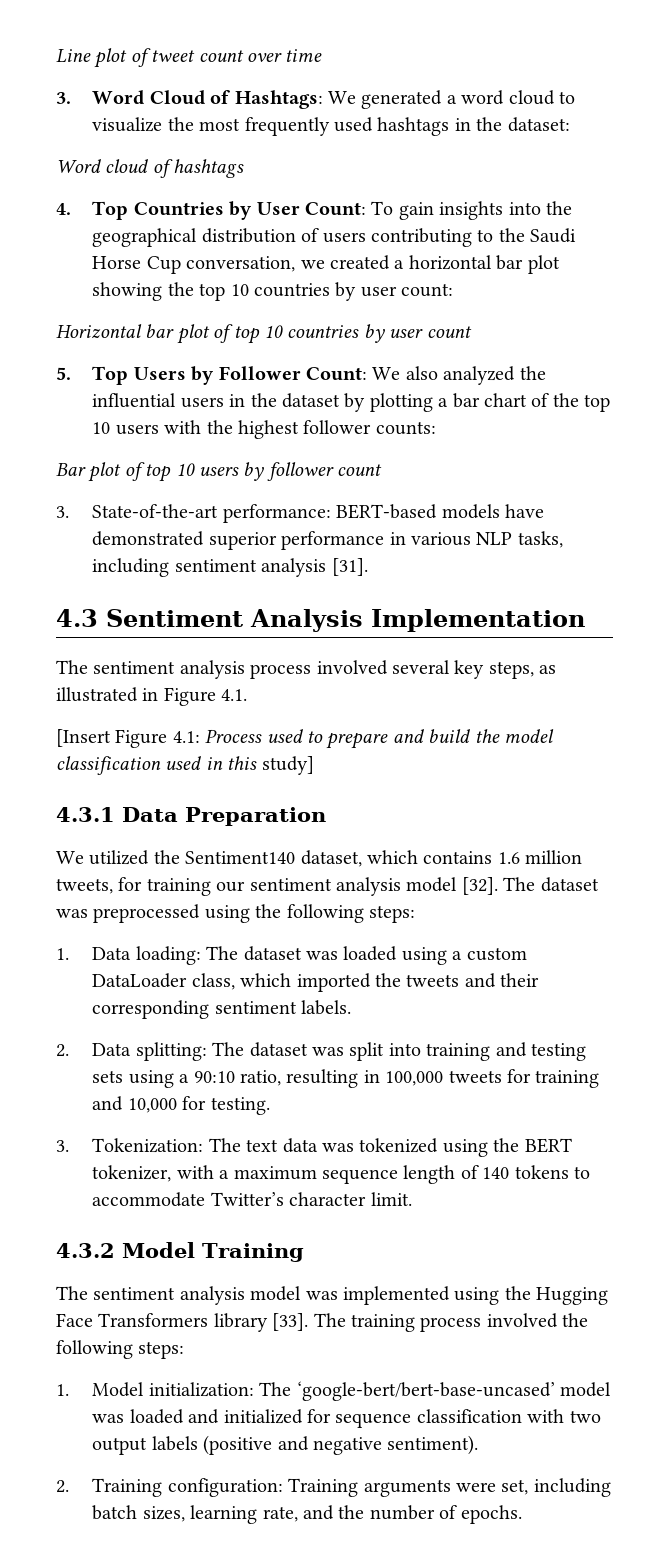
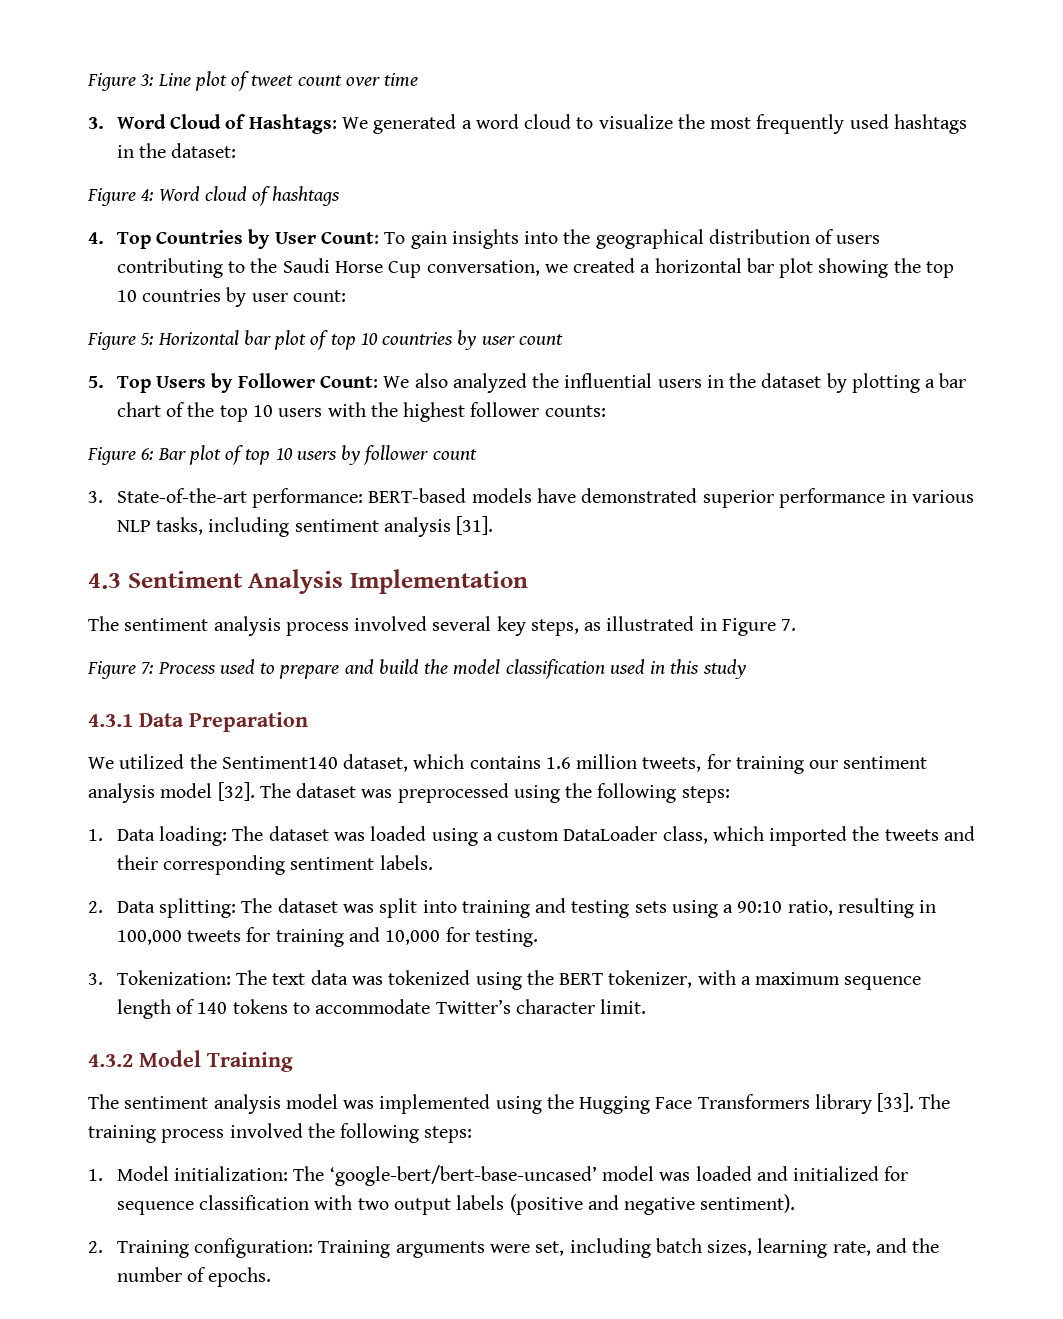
- Line plot of tweet count over time
+ Figure 3: Line plot of tweet count over time
- Word cloud of hashtags
+ Figure 4: Word cloud of hashtags
- Horizontal bar plot of top 10 countries by user count
+ Figure 5: Horizontal bar plot of top 10 countries by user count
- Bar plot of top 10 users by follower count
+ Figure 6: Bar plot of top 10 users by follower count
- The sentiment analysis process involved several key steps, as illustrated in Figure 4.1.
- [Insert Figure 4.1: Process used to prepare and build the model classification used in this study]
+ The sentiment analysis process involved several key steps, as illustrated in Figure 7.
+ Figure 7: Process used to prepare and build the model classification used in this study

